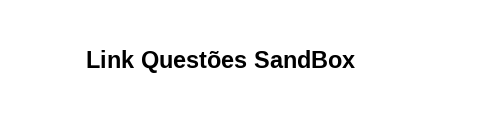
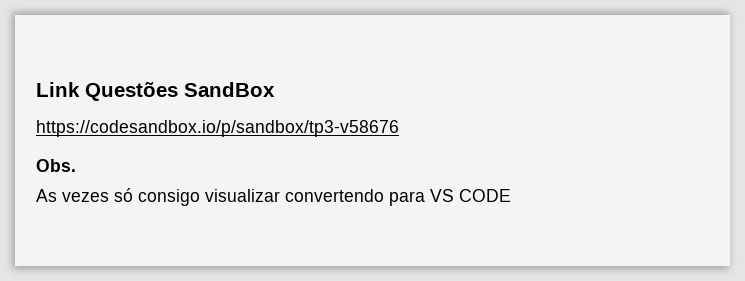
+ https://codesandbox.io/p/sandbox/tp3-v58676
+ Obs.
+ As vezes só consigo visualizar convertendo para VS CODE

